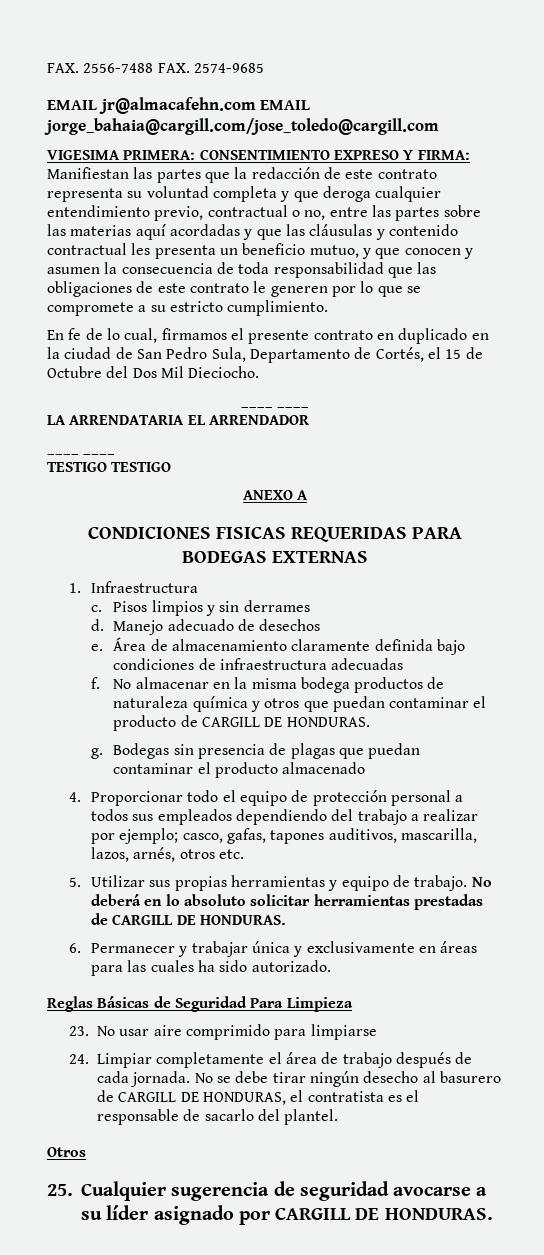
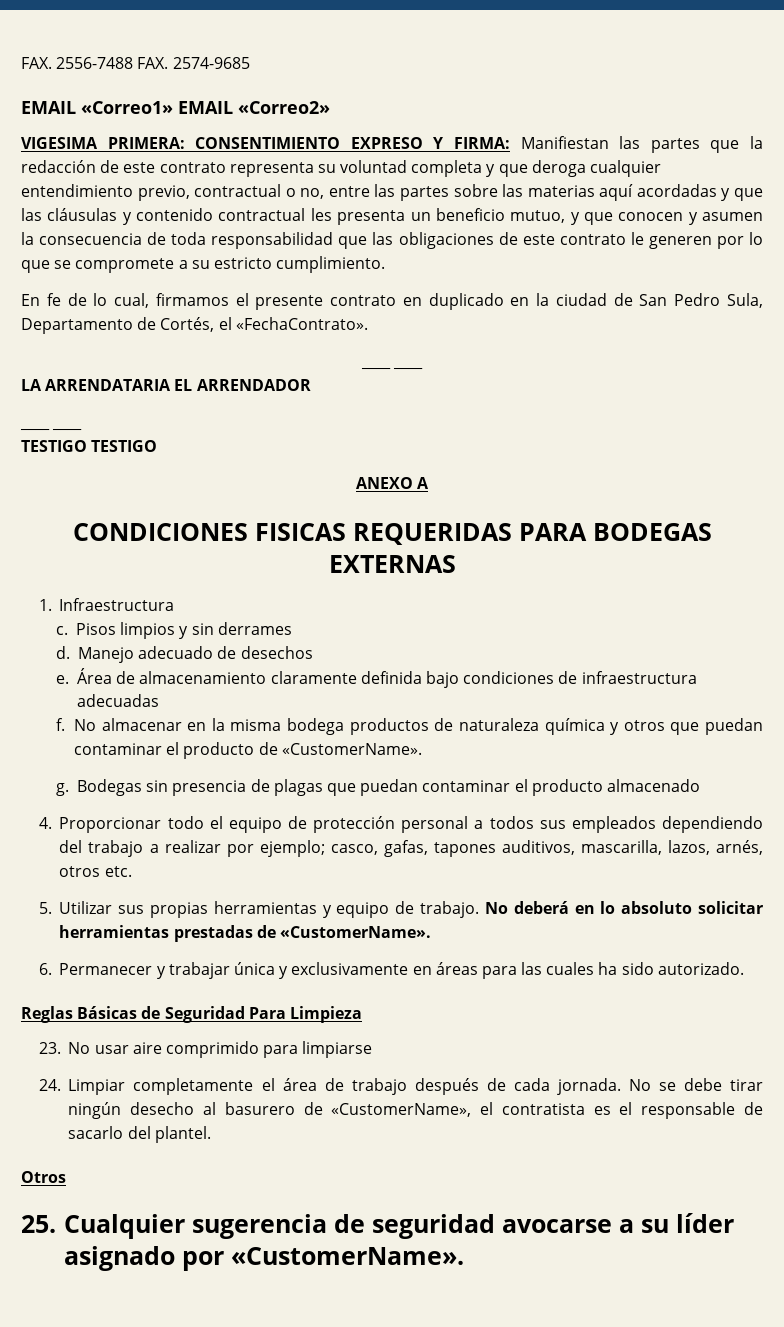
- EMAIL jr@almacafehn.com EMAIL jorge_bahaia@cargill.com/jose_toledo@cargill.com
+ EMAIL «Correo1» EMAIL «Correo2»
- En fe de lo cual, firmamos el presente contrato en duplicado en la ciudad de San Pedro Sula, Departamento de Cortés, el 15 de Octubre del Dos Mil Dieciocho.
+ En fe de lo cual, firmamos el presente contrato en duplicado en la ciudad de San Pedro Sula, Departamento de Cortés, el «FechaContrato».
- No almacenar en la misma bodega productos de naturaleza química y otros que puedan contaminar el producto de CARGILL DE HONDURAS.
+ No almacenar en la misma bodega productos de naturaleza química y otros que puedan contaminar el producto de «CustomerName».
- No deberá en lo absoluto solicitar herramientas prestadas de CARGILL DE HONDURAS.
+ No deberá en lo absoluto solicitar herramientas prestadas de «CustomerName».
- No se debe tirar ningún desecho al basurero de CARGILL DE HONDURAS, el contratista es el responsable de sacarlo del plantel.
+ No se debe tirar ningún desecho al basurero de «CustomerName», el contratista es el responsable de sacarlo del plantel.
- 25. Cualquier sugerencia de seguridad avocarse a su líder asignado por CARGILL DE HONDURAS.
+ 25. Cualquier sugerencia de seguridad avocarse a su líder asignado por «CustomerName».

